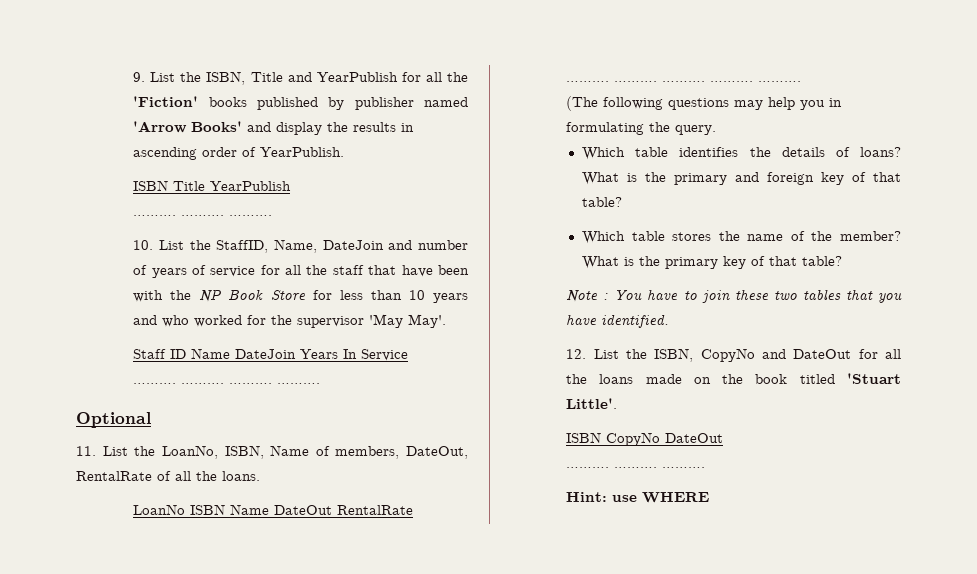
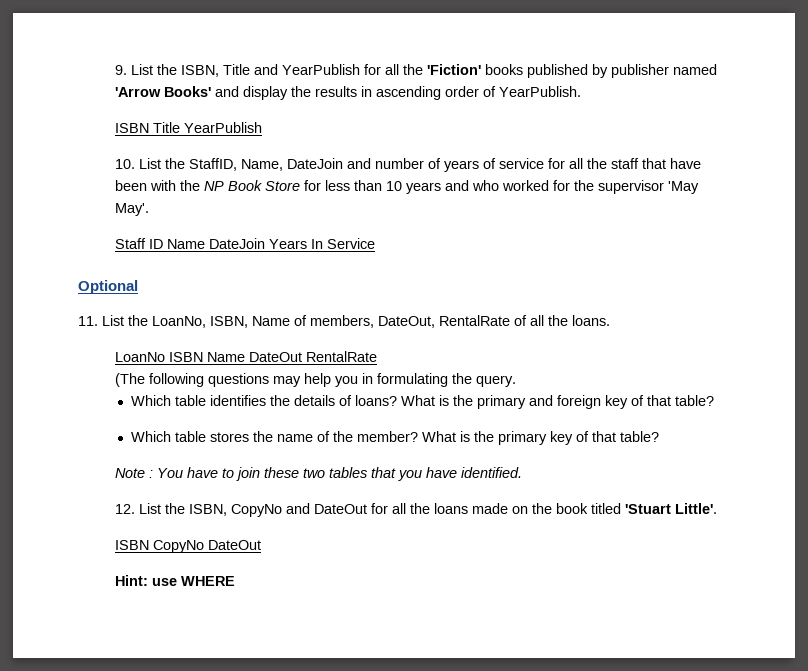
  ISBN Title YearPublish
- ………. ………. ……….
  Staff ID Name DateJoin Years In Service
- ………. ………. ………. ……….
- ………. ………. ………. ………. ……….
  ISBN CopyNo DateOut
- ………. ………. ……….

